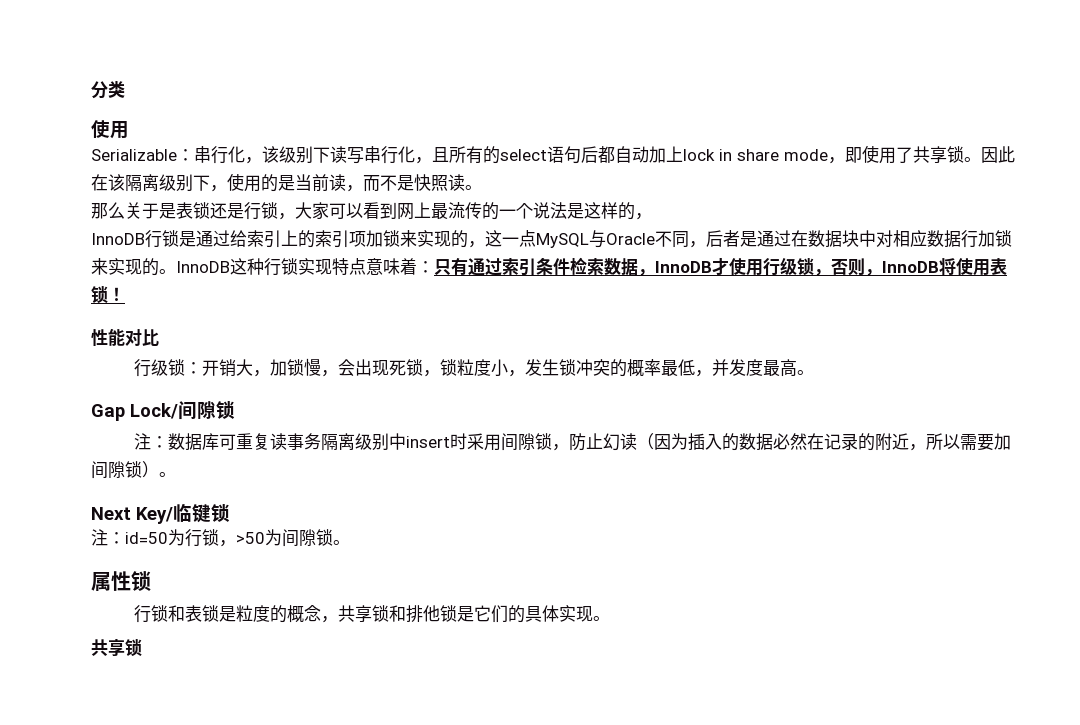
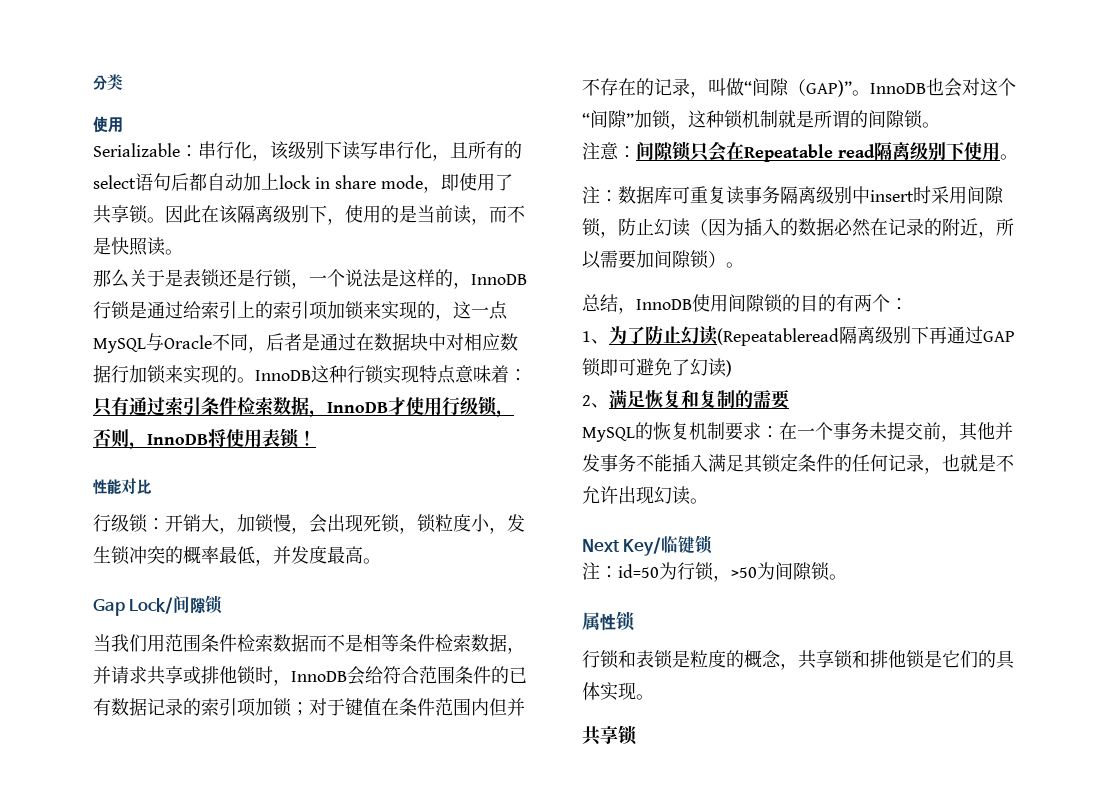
- 那么关于是表锁还是行锁，大家可以看到网上最流传的一个说法是这样的，
- InnoDB行锁是通过给索引上的索引项加锁来实现的，这一点MySQL与Oracle不同，后者是通过在数据块中对相应数据行加锁来实现的。
+ 那么关于是表锁还是行锁，一个说法是这样的，InnoDB行锁是通过给索引上的索引项加锁来实现的，这一点MySQL与Oracle不同，后者是通过在数据块中对相应数据行加锁来实现的。
+ 当我们用范围条件检索数据而不是相等条件检索数据，并请求共享或排他锁时，InnoDB会给符合范围条件的已有数据记录的索引项加锁；对于键值在条件范围内但并不存在的记录，叫做“间隙（GAP)”。InnoDB也会对这个“间隙”加锁，这种锁机制就是所谓的间隙锁。
+ 注意：间隙锁只会在Repeatable read隔离级别下使用。
+ 总结，InnoDB使用间隙锁的目的有两个：
+ 1、为了防止幻读(Repeatableread隔离级别下再通过GAP锁即可避免了幻读)
+ 2、满足恢复和复制的需要
+ MySQL的恢复机制要求：在一个事务未提交前，其他并发事务不能插入满足其锁定条件的任何记录，也就是不允许出现幻读。

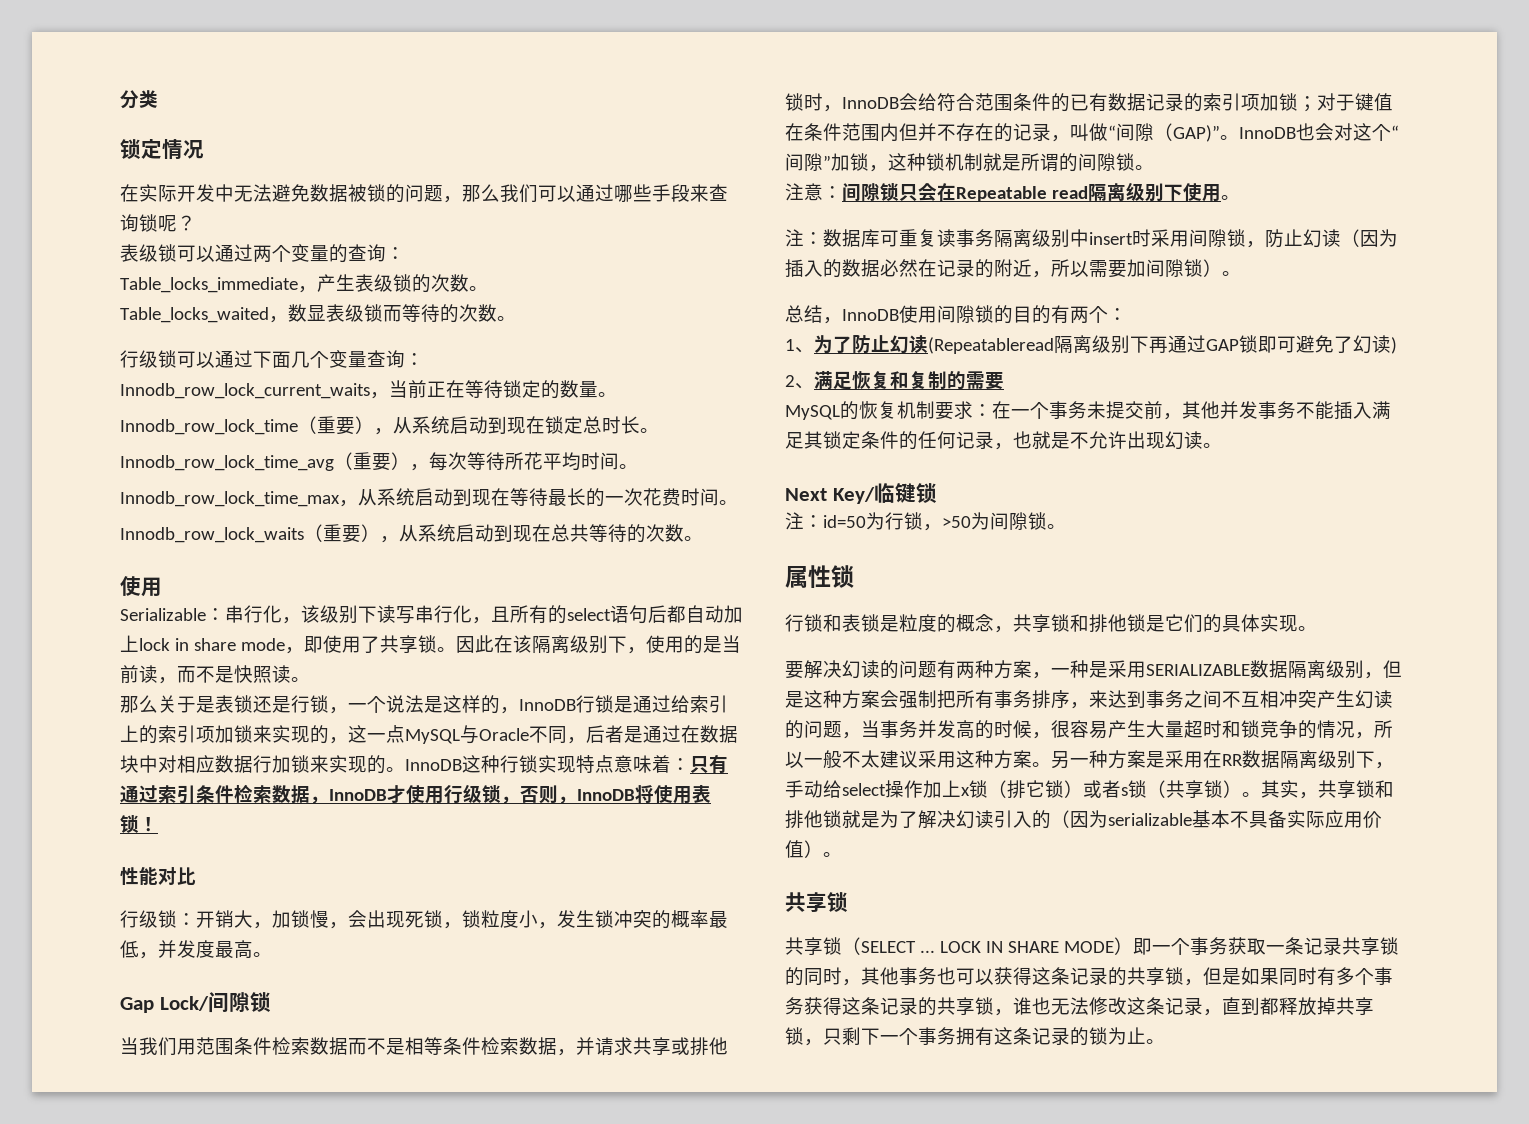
+ 锁定情况
+ 在实际开发中无法避免数据被锁的问题，那么我们可以通过哪些手段来查询锁呢？
+ 表级锁可以通过两个变量的查询：
+ Table_locks_immediate，产生表级锁的次数。
+ Table_locks_waited，数显表级锁而等待的次数。
+ 行级锁可以通过下面几个变量查询：
+ Innodb_row_lock_current_waits，当前正在等待锁定的数量。
+ Innodb_row_lock_time（重要），从系统启动到现在锁定总时长。
+ Innodb_row_lock_time_avg（重要），每次等待所花平均时间。
+ Innodb_row_lock_time_max，从系统启动到现在等待最长的一次花费时间。
+ Innodb_row_lock_waits（重要），从系统启动到现在总共等待的次数。
  行锁和表锁是粒度的概念，共享锁和排他锁是它们的具体实现。
+ 要解决幻读的问题有两种方案，一种是采用SERIALIZABLE数据隔离级别，但是这种方案会强制把所有事务排序，来达到事务之间不互相冲突产生幻读的问题，当事务并发高的时候，很容易产生大量超时和锁竞争的情况，所以一般不太建议采用这种方案。另一种方案是采用在RR数据隔离级别下，手动给select操作加上x锁（排它锁）或者s锁（共享锁）。其实，共享锁和排他锁就是为了解决幻读引入的（因为serializable基本不具备实际应用价值）。
  共享锁
+ 共享锁（SELECT ... LOCK IN SHARE MODE）即一个事务获取一条记录共享锁的同时，其他事务也可以获得这条记录的共享锁，但是如果同时有多个事务获得这条记录的共享锁，谁也无法修改这条记录，直到都释放掉共享锁，只剩下一个事务拥有这条记录的锁为止。

